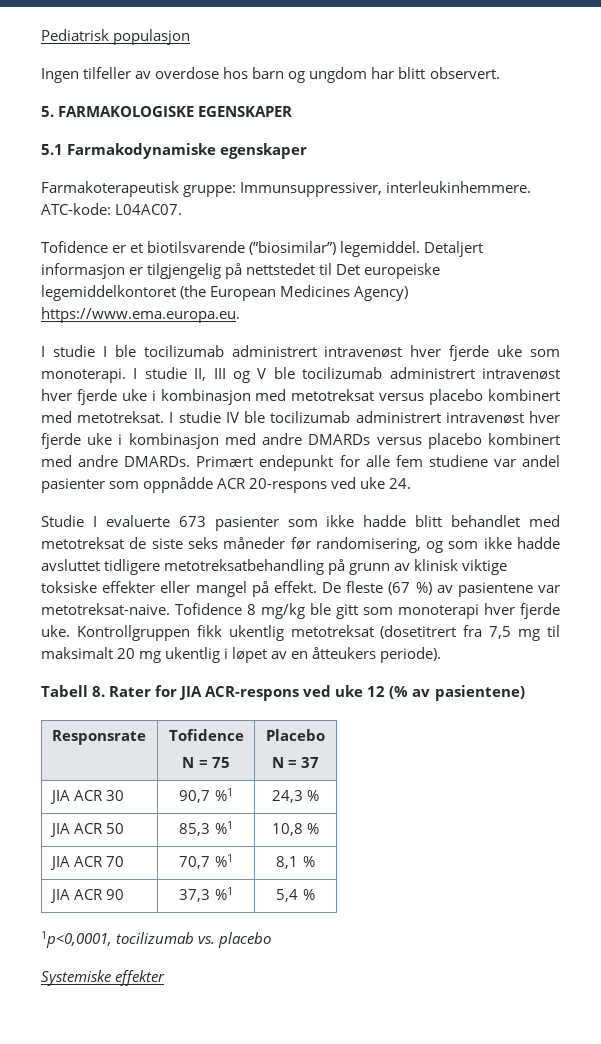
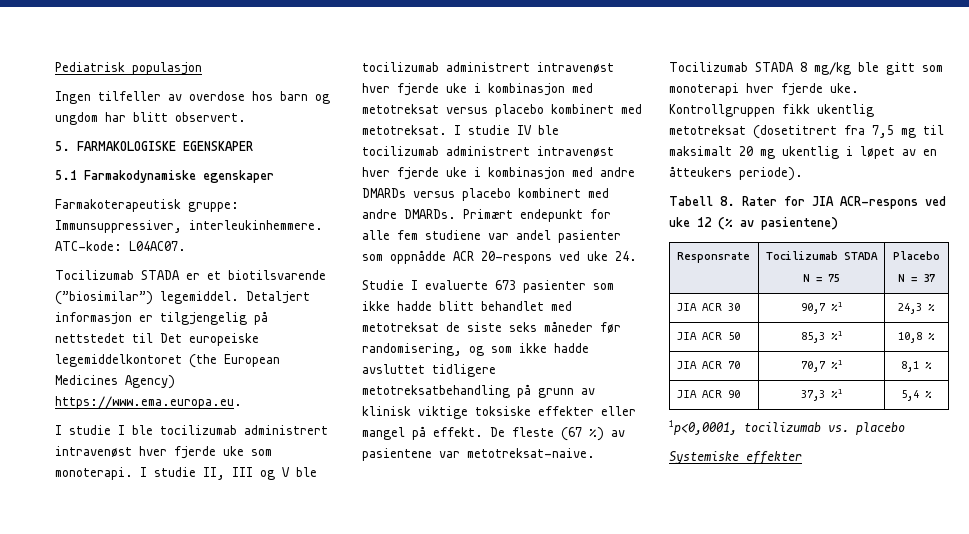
- Tofidence er et biotilsvarende (”biosimilar”) legemiddel.
+ Tocilizumab STADA er et biotilsvarende (”biosimilar”) legemiddel.
- Tofidence 8 mg/kg ble gitt som monoterapi hver fjerde uke.
+ Tocilizumab STADA 8 mg/kg ble gitt som monoterapi hver fjerde uke.
- Responsrate | Tofidence
+ Responsrate | Tocilizumab STADA

